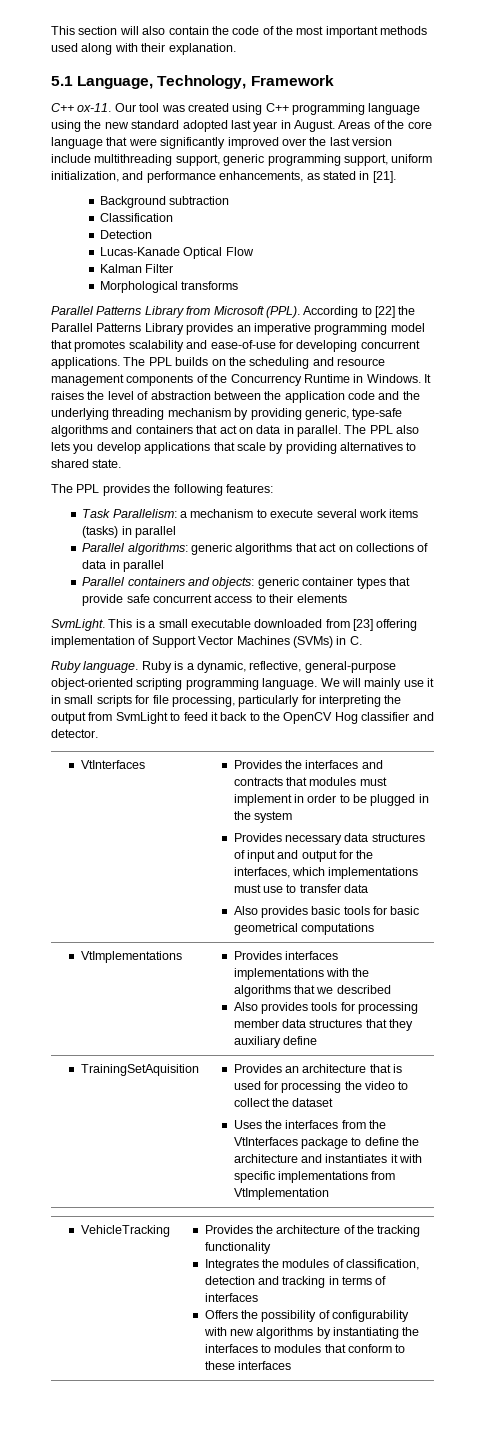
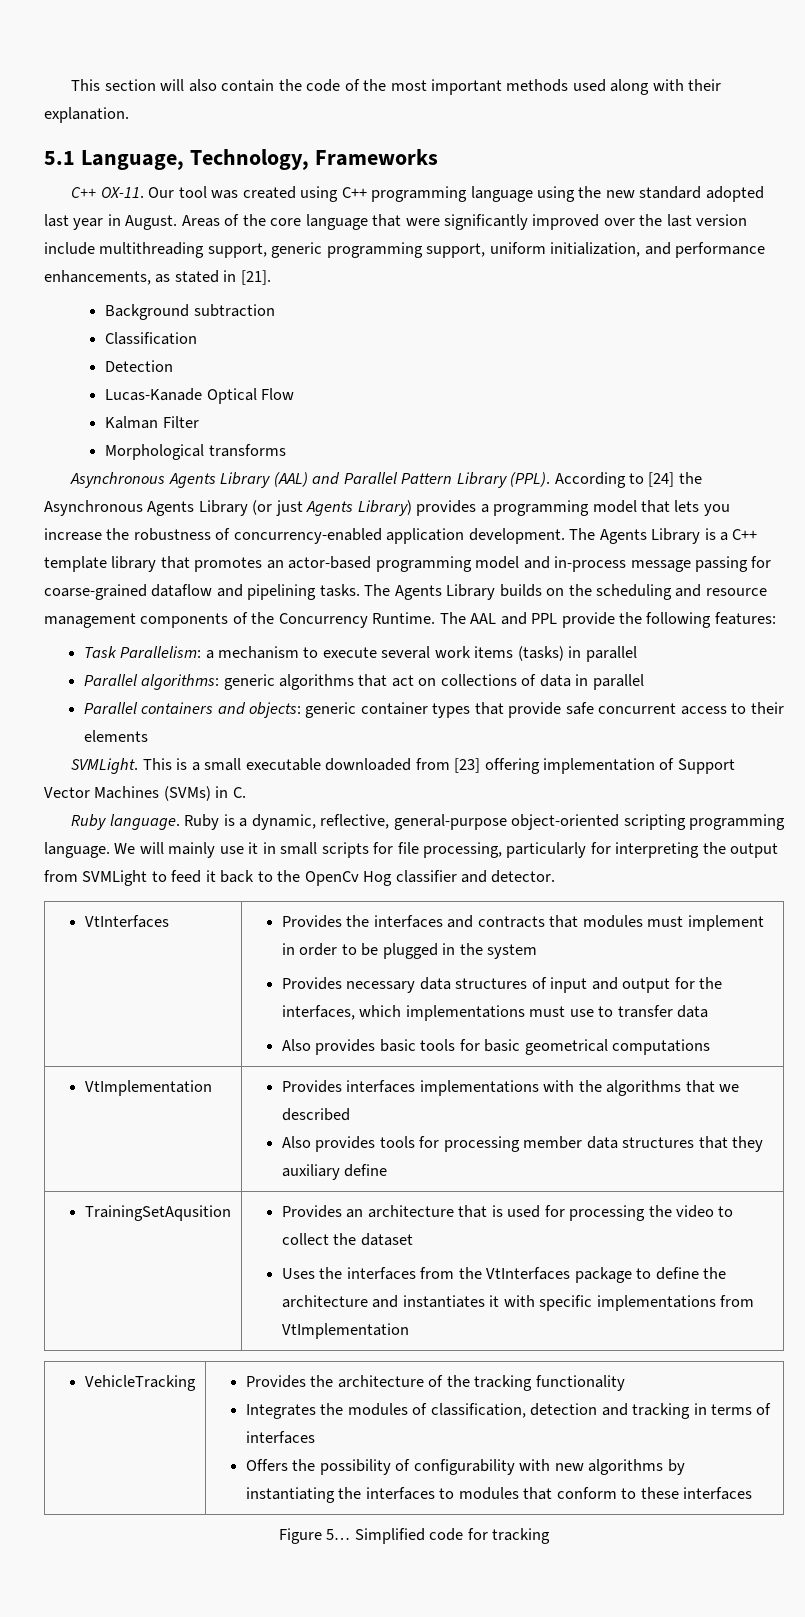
- 5.1 Language, Technology, Framework
- C++ ox-11.
+ 5.1 Language, Technology, Frameworks
+ C++ OX-11.
- Parallel Patterns Library from Microsoft (PPL). According to [22] the Parallel Patterns Library provides an imperative programming model that promotes scalability and ease-of-use for developing concurrent applications. The PPL builds on the scheduling and resource management components of the Concurrency Runtime in Windows. It raises the level of abstraction between the application code and the underlying threading mechanism by providing generic, type-safe algorithms and containers that act on data in parallel. The PPL also lets you develop applications that scale by providing alternatives to shared state.
- The PPL provides the following features:
+ Asynchronous Agents Library (AAL) and Parallel Pattern Library (PPL). According to [24] the Asynchronous Agents Library (or just Agents Library) provides a programming model that lets you increase the robustness of concurrency-enabled application development. The Agents Library is a C++ template library that promotes an actor-based programming model and in-process message passing for coarse-grained dataflow and pipelining tasks. The Agents Library builds on the scheduling and resource management components of the Concurrency Runtime. The AAL and PPL provide the following features:
- SvmLight.
+ SVMLight.
- We will mainly use it in small scripts for file processing, particularly for interpreting the output from SvmLight to feed it back to the OpenCV Hog classifier and detector.
+ We will mainly use it in small scripts for file processing, particularly for interpreting the output from SVMLight to feed it back to the OpenCv Hog classifier and detector.
- VtImplementations | Provides interfaces implementations with the algorithms that we described
+ VtImplementation | Provides interfaces implementations with the algorithms that we described
- TrainingSetAquisition | Provides an architecture that is used for processing the video to collect the dataset
+ TrainingSetAqusition | Provides an architecture that is used for processing the video to collect the dataset
+ Figure 5… Simplified code for tracking

